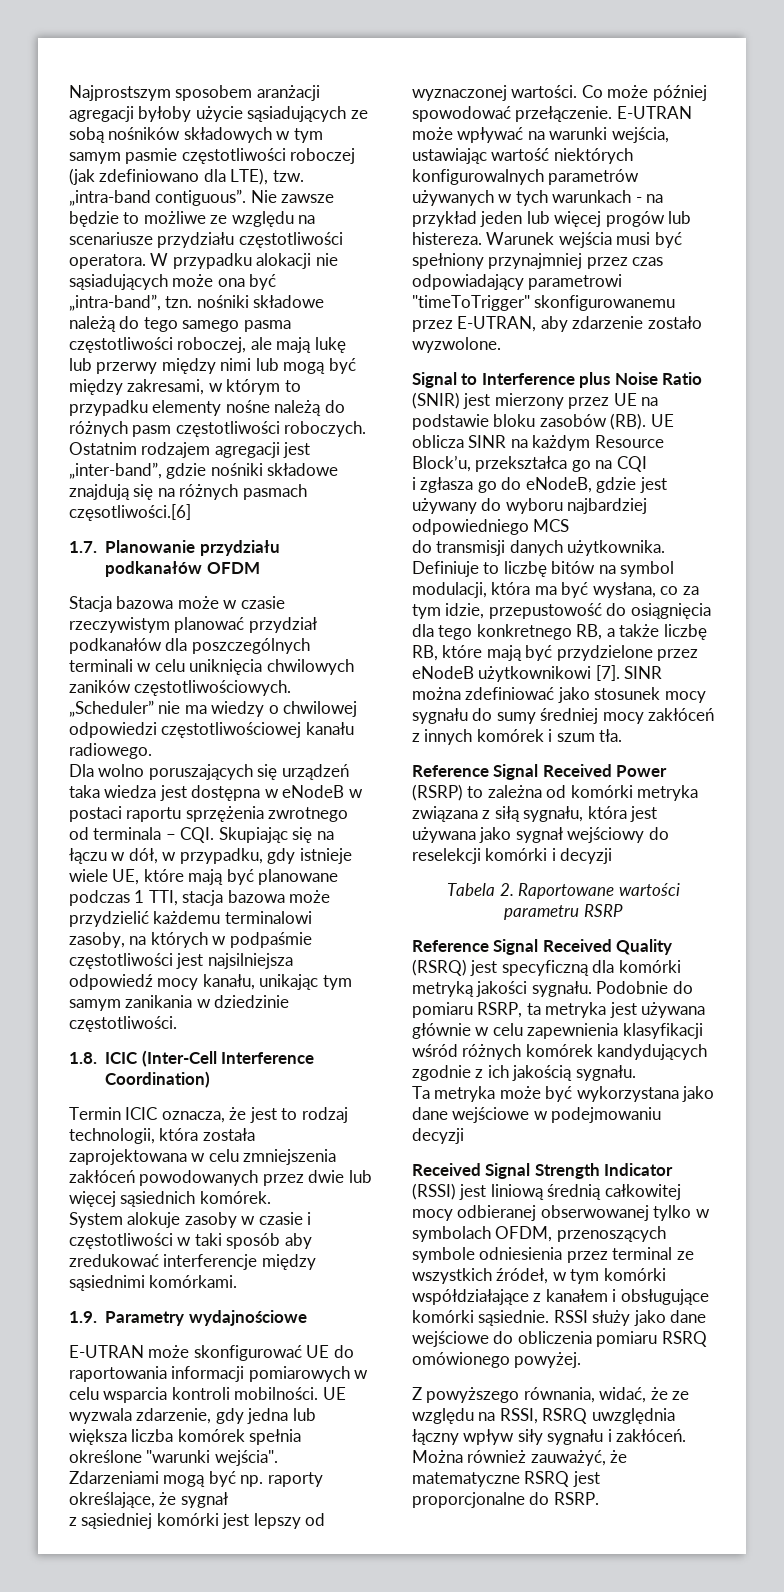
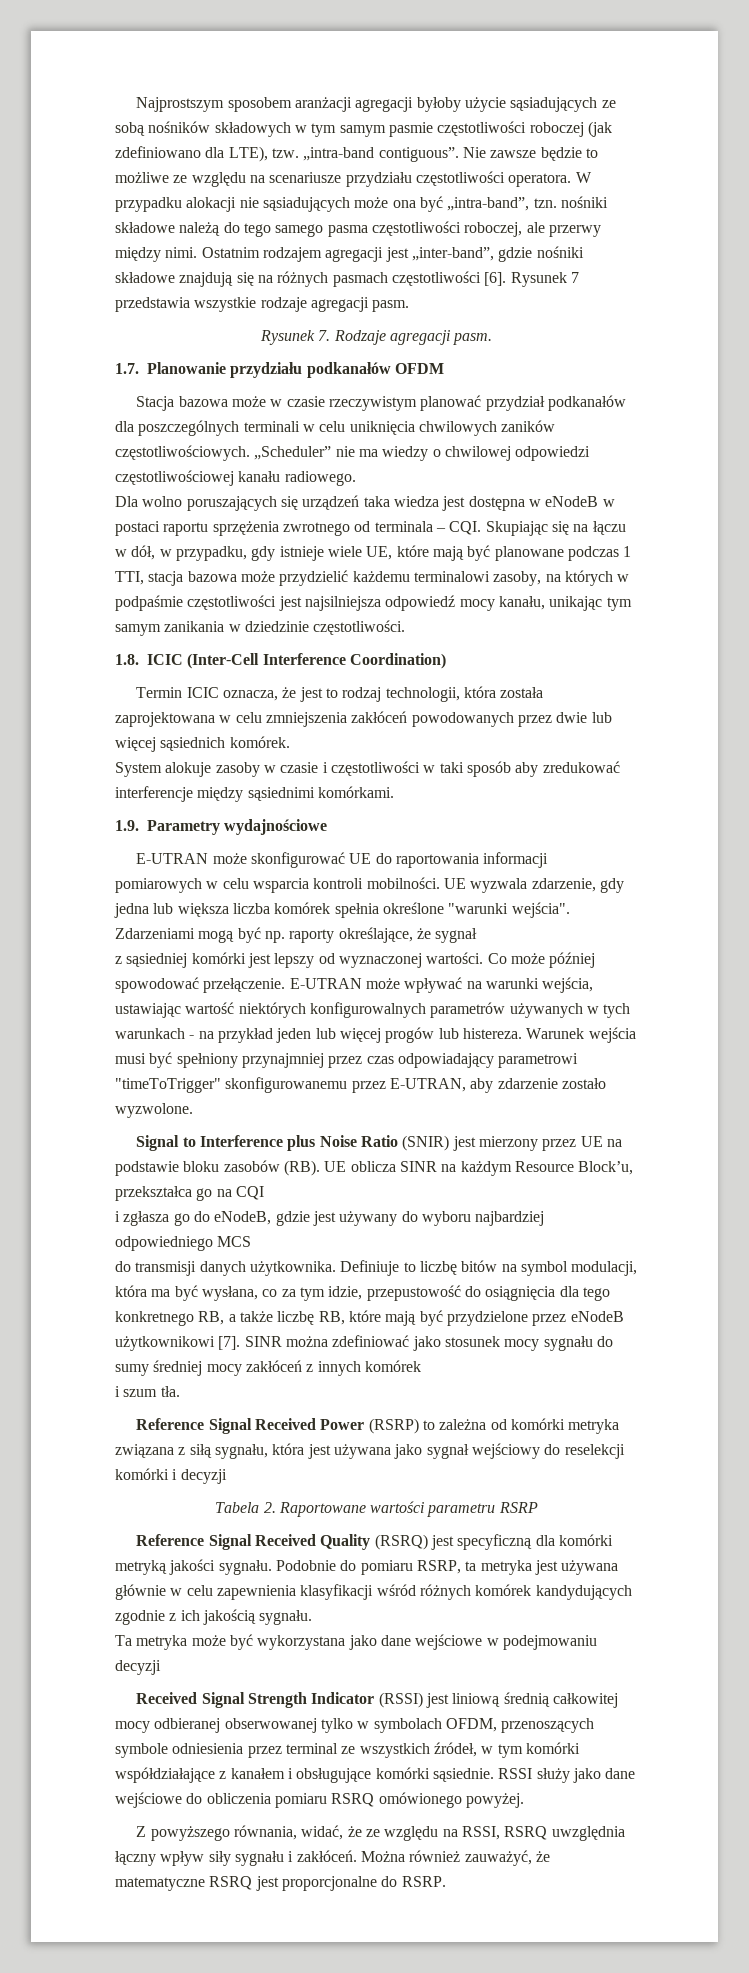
- W przypadku alokacji nie sąsiadujących może ona być „intra-band”, tzn. nośniki składowe należą do tego samego pasma częstotliwości roboczej, ale mają lukę lub przerwy między nimi lub mogą być między zakresami, w którym to przypadku elementy nośne należą do różnych pasm częstotliwości roboczych.
+ W przypadku alokacji nie sąsiadujących może ona być „intra-band”, tzn. nośniki składowe należą do tego samego pasma częstotliwości roboczej, ale przerwy między nimi.
- Ostatnim rodzajem agregacji jest „inter-band”, gdzie nośniki składowe znajdują się na różnych pasmach częsotliwości.[6]
+ Ostatnim rodzajem agregacji jest „inter-band”, gdzie nośniki składowe znajdują się na różnych pasmach częstotliwości [6]. Rysunek 7 przedstawia wszystkie rodzaje agregacji pasm.
+ Rysunek 7. Rodzaje agregacji pasm.
- SINR można zdefiniować jako stosunek mocy sygnału do sumy średniej mocy zakłóceń z innych komórek i szum tła.
+ SINR można zdefiniować jako stosunek mocy sygnału do sumy średniej mocy zakłóceń z innych komórek
+ i szum tła.

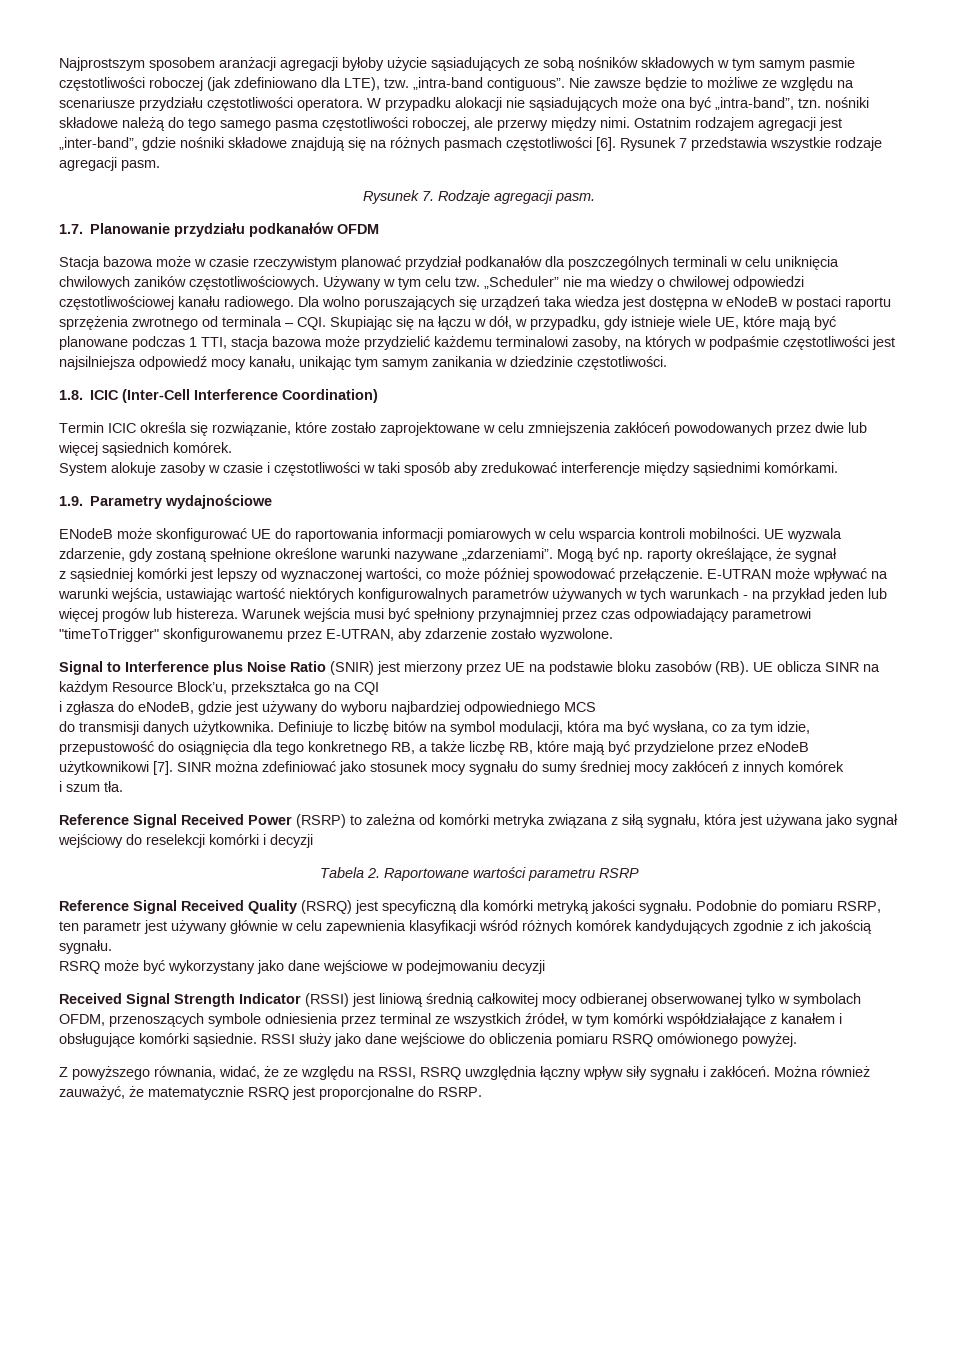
+ Używany w tym celu tzw.
- „Scheduler” nie ma wiedzy o chwilowej odpowiedzi częstotliwościowej kanału radiowego.
- Dla wolno poruszających się urządzeń taka wiedza jest dostępna w eNodeB w postaci raportu sprzężenia zwrotnego od terminala – CQI. Skupiając się na łączu w dół, w przypadku, gdy istnieje wiele UE, które mają być planowane podczas 1 TTI, stacja bazowa może przydzielić każdemu terminalowi zasoby, na których w podpaśmie częstotliwości jest najsilniejsza odpowiedź mocy kanału, unikając tym samym zanikania w dziedzinie częstotliwości.
+ „Scheduler” nie ma wiedzy o chwilowej odpowiedzi częstotliwościowej kanału radiowego. Dla wolno poruszających się urządzeń taka wiedza jest dostępna w eNodeB w postaci raportu sprzężenia zwrotnego od terminala – CQI. Skupiając się na łączu w dół, w przypadku, gdy istnieje wiele UE, które mają być planowane podczas 1 TTI, stacja bazowa może przydzielić każdemu terminalowi zasoby, na których w podpaśmie częstotliwości jest najsilniejsza odpowiedź mocy kanału, unikając tym samym zanikania w dziedzinie częstotliwości.
- Termin ICIC oznacza, że jest to rodzaj technologii, która została zaprojektowana w celu zmniejszenia zakłóceń powodowanych przez dwie lub więcej sąsiednich komórek.
+ Termin ICIC określa się rozwiązanie, które zostało zaprojektowane w celu zmniejszenia zakłóceń powodowanych przez dwie lub więcej sąsiednich komórek.
- E-UTRAN może skonfigurować UE do raportowania informacji pomiarowych w celu wsparcia kontroli mobilności.
+ ENodeB może skonfigurować UE do raportowania informacji pomiarowych w celu wsparcia kontroli mobilności.
- UE wyzwala zdarzenie, gdy jedna lub większa liczba komórek spełnia określone "warunki wejścia". Zdarzeniami mogą być np. raporty określające, że sygnał
+ UE wyzwala zdarzenie, gdy zostaną spełnione określone warunki nazywane „zdarzeniami”. Mogą być np. raporty określające, że sygnał
- z sąsiedniej komórki jest lepszy od wyznaczonej wartości. Co może później spowodować przełączenie.
+ z sąsiedniej komórki jest lepszy od wyznaczonej wartości, co może później spowodować przełączenie.
- i zgłasza go do eNodeB, gdzie jest używany do wyboru najbardziej odpowiedniego MCS
+ i zgłasza do eNodeB, gdzie jest używany do wyboru najbardziej odpowiedniego MCS
- Podobnie do pomiaru RSRP, ta metryka jest używana głównie w celu zapewnienia klasyfikacji wśród różnych komórek kandydujących zgodnie z ich jakością sygnału.
+ Podobnie do pomiaru RSRP, ten parametr jest używany głównie w celu zapewnienia klasyfikacji wśród różnych komórek kandydujących zgodnie z ich jakością sygnału.
- Ta metryka może być wykorzystana jako dane wejściowe w podejmowaniu decyzji
+ RSRQ może być wykorzystany jako dane wejściowe w podejmowaniu decyzji
- Można również zauważyć, że matematyczne RSRQ jest proporcjonalne do RSRP.
+ Można również zauważyć, że matematycznie RSRQ jest proporcjonalne do RSRP.

